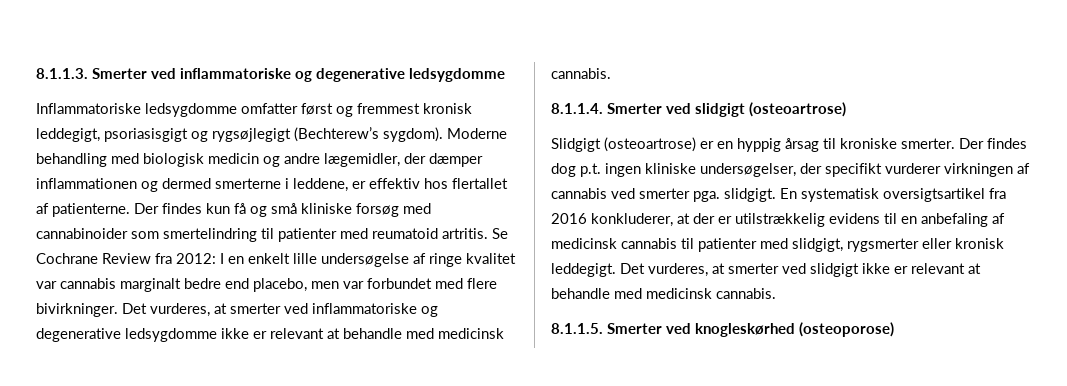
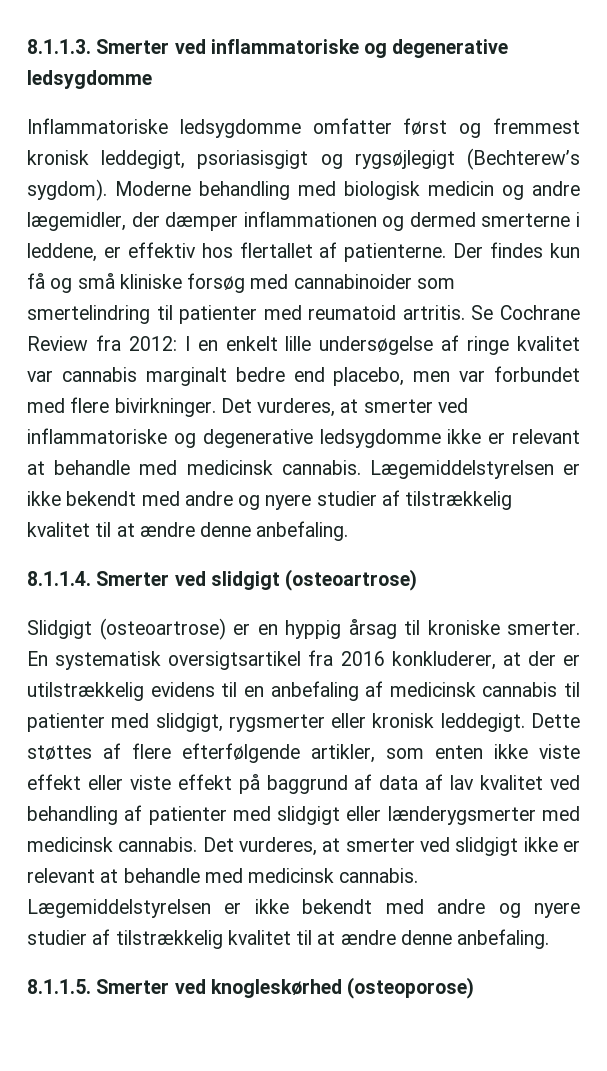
- Det vurderes, at smerter ved inflammatoriske og degenerative ledsygdomme ikke er relevant at behandle med medicinsk cannabis.
+ Det vurderes, at smerter ved inflammatoriske og degenerative ledsygdomme ikke er relevant at behandle med medicinsk cannabis. Lægemiddelstyrelsen er ikke bekendt med andre og nyere studier af tilstrækkelig kvalitet til at ændre denne anbefaling.
- Der findes dog p.t. ingen kliniske undersøgelser, der specifikt vurderer virkningen af cannabis ved smerter pga. slidgigt.
+ Dette støttes af flere efterfølgende artikler, som enten ikke viste effekt eller viste effekt på baggrund af data af lav kvalitet ved behandling af patienter med slidgigt eller lænderygsmerter med medicinsk cannabis.
- Det vurderes, at smerter ved slidgigt ikke er relevant at behandle med medicinsk cannabis.
+ Det vurderes, at smerter ved slidgigt ikke er relevant at behandle med medicinsk cannabis. Lægemiddelstyrelsen er ikke bekendt med andre og nyere studier af tilstrækkelig kvalitet til at ændre denne anbefaling.

